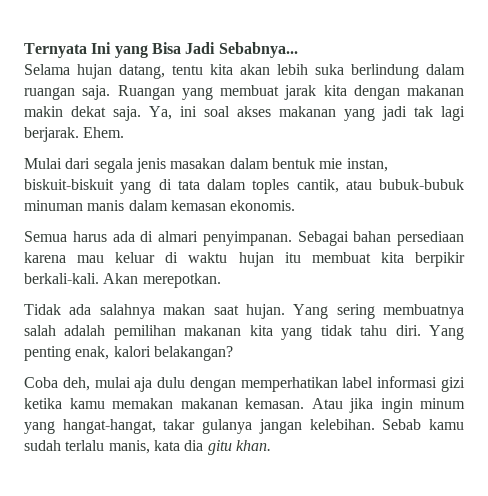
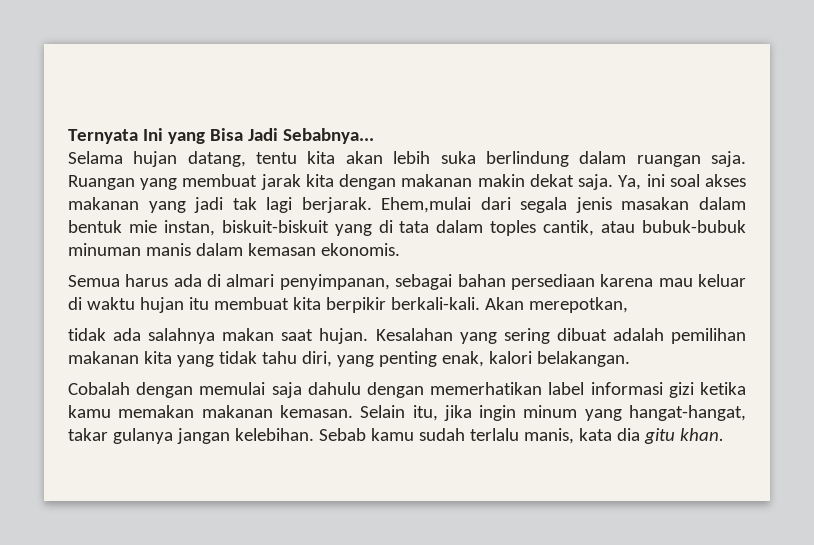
- Ehem.
- Mulai dari segala jenis masakan dalam bentuk mie instan, biskuit-biskuit yang di tata dalam toples cantik, atau bubuk-bubuk minuman manis dalam kemasan ekonomis.
+ Ehem,mulai dari segala jenis masakan dalam bentuk mie instan, biskuit-biskuit yang di tata dalam toples cantik, atau bubuk-bubuk minuman manis dalam kemasan ekonomis.
- Semua harus ada di almari penyimpanan. Sebagai bahan persediaan karena mau keluar di waktu hujan itu membuat kita berpikir berkali-kali.
+ Semua harus ada di almari penyimpanan, sebagai bahan persediaan karena mau keluar di waktu hujan itu membuat kita berpikir berkali-kali.
- Akan merepotkan.
- Tidak ada salahnya makan saat hujan.
+ Akan merepotkan,
+ tidak ada salahnya makan saat hujan.
- Yang sering membuatnya salah adalah pemilihan makanan kita yang tidak tahu diri. Yang penting enak, kalori belakangan?
- Coba deh, mulai aja dulu dengan memperhatikan label informasi gizi ketika kamu memakan makanan kemasan.
+ Kesalahan yang sering dibuat adalah pemilihan makanan kita yang tidak tahu diri, yang penting enak, kalori belakangan.
+ Cobalah dengan memulai saja dahulu dengan memerhatikan label informasi gizi ketika kamu memakan makanan kemasan.
- Atau jika ingin minum yang hangat-hangat, takar gulanya jangan kelebihan.
+ Selain itu, jika ingin minum yang hangat-hangat, takar gulanya jangan kelebihan.

